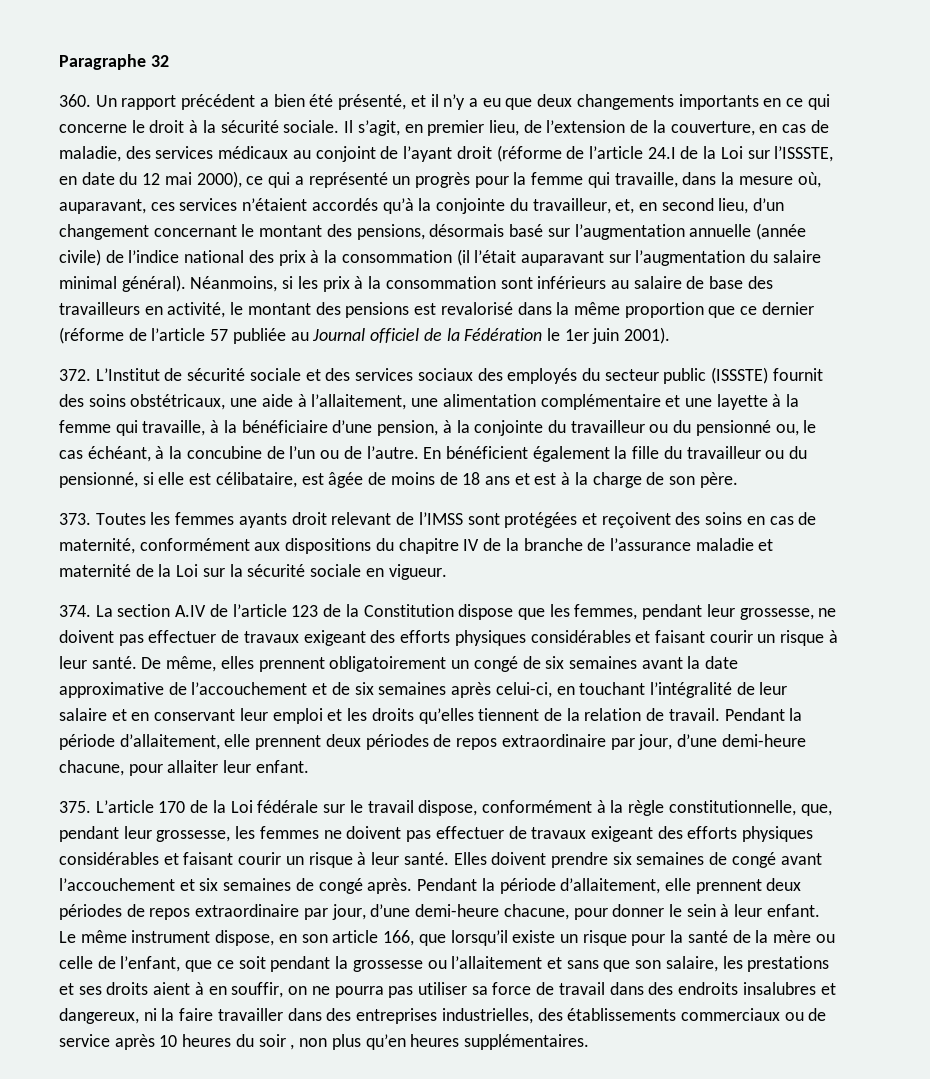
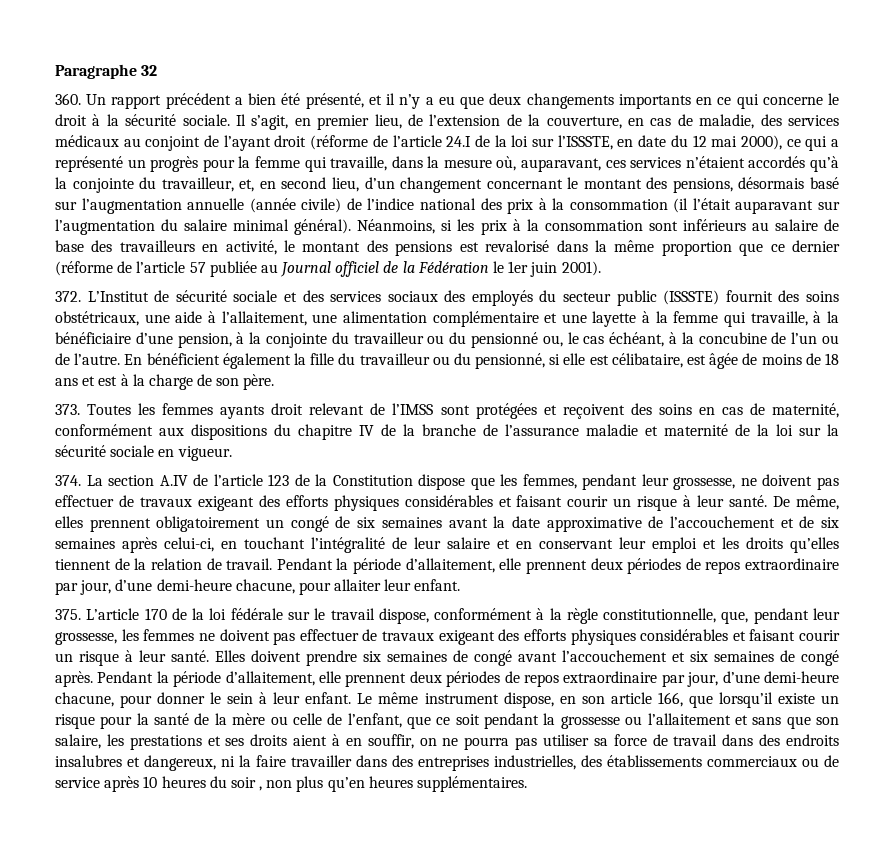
- Il s’agit, en premier lieu, de l’extension de la couverture, en cas de maladie, des services médicaux au conjoint de l’ayant droit (réforme de l’article 24.I de la Loi sur l’ISSSTE, en date du 12 mai 2000), ce qui a représenté un progrès pour la femme qui travaille, dans la mesure où, auparavant, ces services n’étaient accordés qu’à la conjointe du travailleur, et, en second lieu, d’un changement concernant le montant des pensions, désormais basé sur l’augmentation annuelle (année civile) de l’indice national des prix à la consommation (il l’était auparavant sur l’augmentation du salaire minimal général).
+ Il s’agit, en premier lieu, de l’extension de la couverture, en cas de maladie, des services médicaux au conjoint de l’ayant droit (réforme de l’article 24.I de la loi sur l’ISSSTE, en date du 12 mai 2000), ce qui a représenté un progrès pour la femme qui travaille, dans la mesure où, auparavant, ces services n’étaient accordés qu’à la conjointe du travailleur, et, en second lieu, d’un changement concernant le montant des pensions, désormais basé sur l’augmentation annuelle (année civile) de l’indice national des prix à la consommation (il l’était auparavant sur l’augmentation du salaire minimal général).
- 373. Toutes les femmes ayants droit relevant de l’IMSS sont protégées et reçoivent des soins en cas de maternité, conformément aux dispositions du chapitre IV de la branche de l’assurance maladie et maternité de la Loi sur la sécurité sociale en vigueur.
+ 373. Toutes les femmes ayants droit relevant de l’IMSS sont protégées et reçoivent des soins en cas de maternité, conformément aux dispositions du chapitre IV de la branche de l’assurance maladie et maternité de la loi sur la sécurité sociale en vigueur.
- 375. L’article 170 de la Loi fédérale sur le travail dispose, conformément à la règle constitutionnelle, que, pendant leur grossesse, les femmes ne doivent pas effectuer de travaux exigeant des efforts physiques considérables et faisant courir un risque à leur santé.
+ 375. L’article 170 de la loi fédérale sur le travail dispose, conformément à la règle constitutionnelle, que, pendant leur grossesse, les femmes ne doivent pas effectuer de travaux exigeant des efforts physiques considérables et faisant courir un risque à leur santé.

